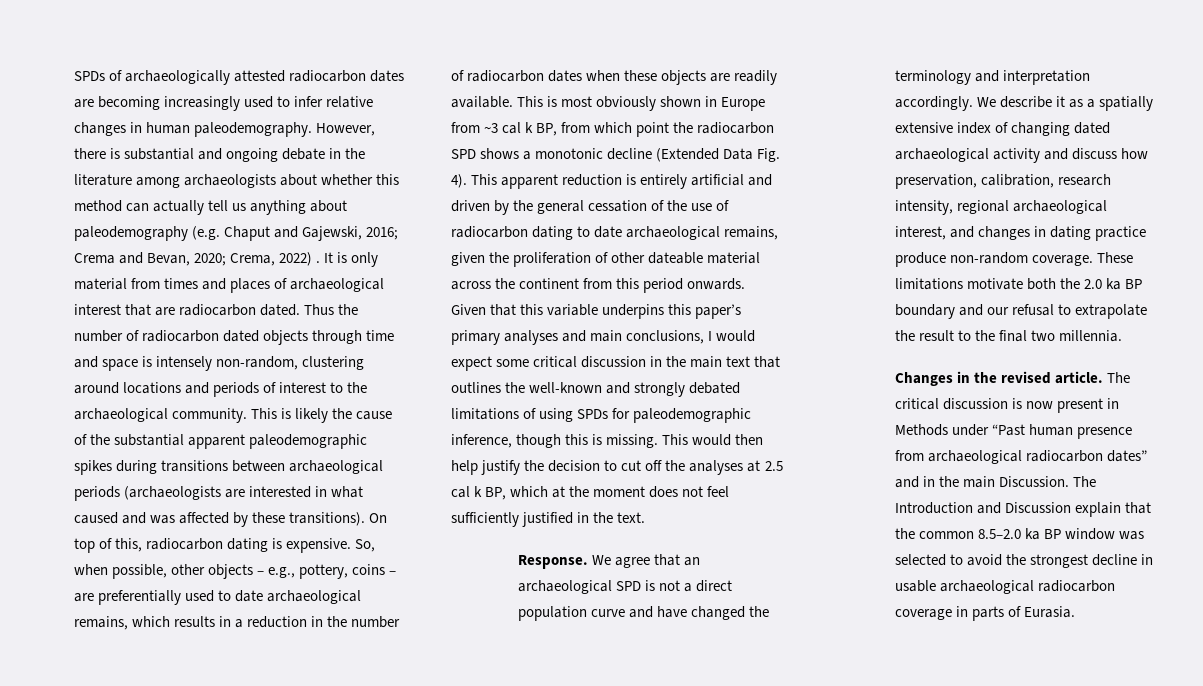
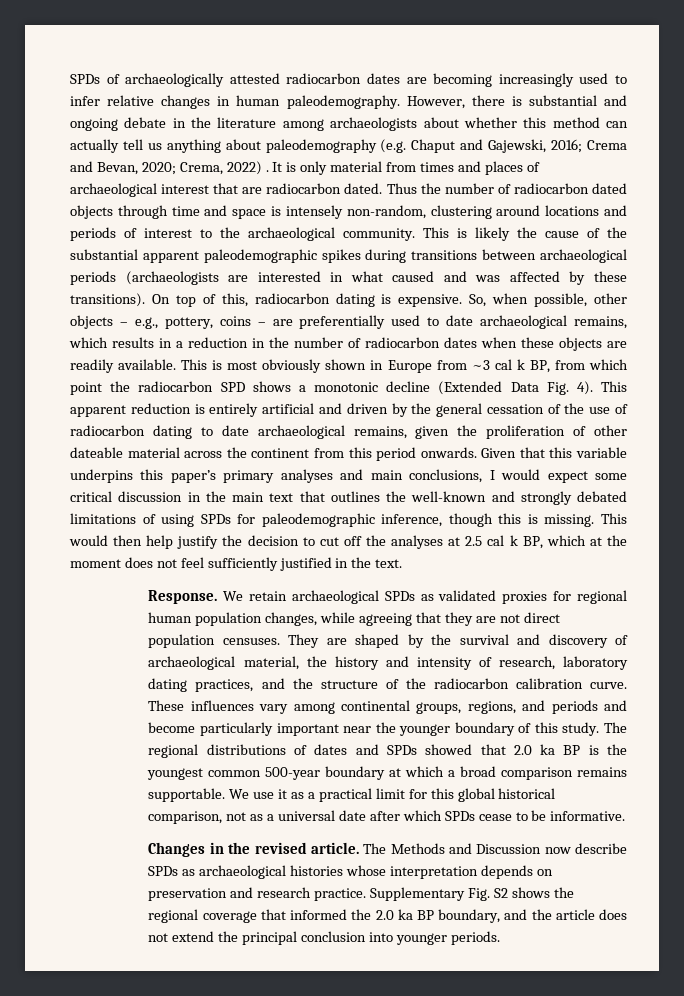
- We agree that an archaeological SPD is not a direct population curve and have changed the terminology and interpretation accordingly. We describe it as a spatially extensive index of changing dated archaeological activity and discuss how preservation, calibration, research intensity, regional archaeological interest, and changes in dating practice produce non-random coverage. These limitations motivate both the 2.0 ka BP boundary and our refusal to extrapolate the result to the final two millennia.
+ We retain archaeological SPDs as validated proxies for regional human population changes, while agreeing that they are not direct population censuses. They are shaped by the survival and discovery of archaeological material, the history and intensity of research, laboratory dating practices, and the structure of the radiocarbon calibration curve. These influences vary among continental groups, regions, and periods and become particularly important near the younger boundary of this study. The regional distributions of dates and SPDs showed that 2.0 ka BP is the youngest common 500-year boundary at which a broad comparison remains supportable. We use it as a practical limit for this global historical comparison, not as a universal date after which SPDs cease to be informative.
- The critical discussion is now present in Methods under “Past human presence from archaeological radiocarbon dates” and in the main Discussion. The Introduction and Discussion explain that the common 8.5–2.0 ka BP window was selected to avoid the strongest decline in usable archaeological radiocarbon coverage in parts of Eurasia.
+ The Methods and Discussion now describe SPDs as archaeological histories whose interpretation depends on preservation and research practice. Supplementary Fig. S2 shows the regional coverage that informed the 2.0 ka BP boundary, and the article does not extend the principal conclusion into younger periods.

